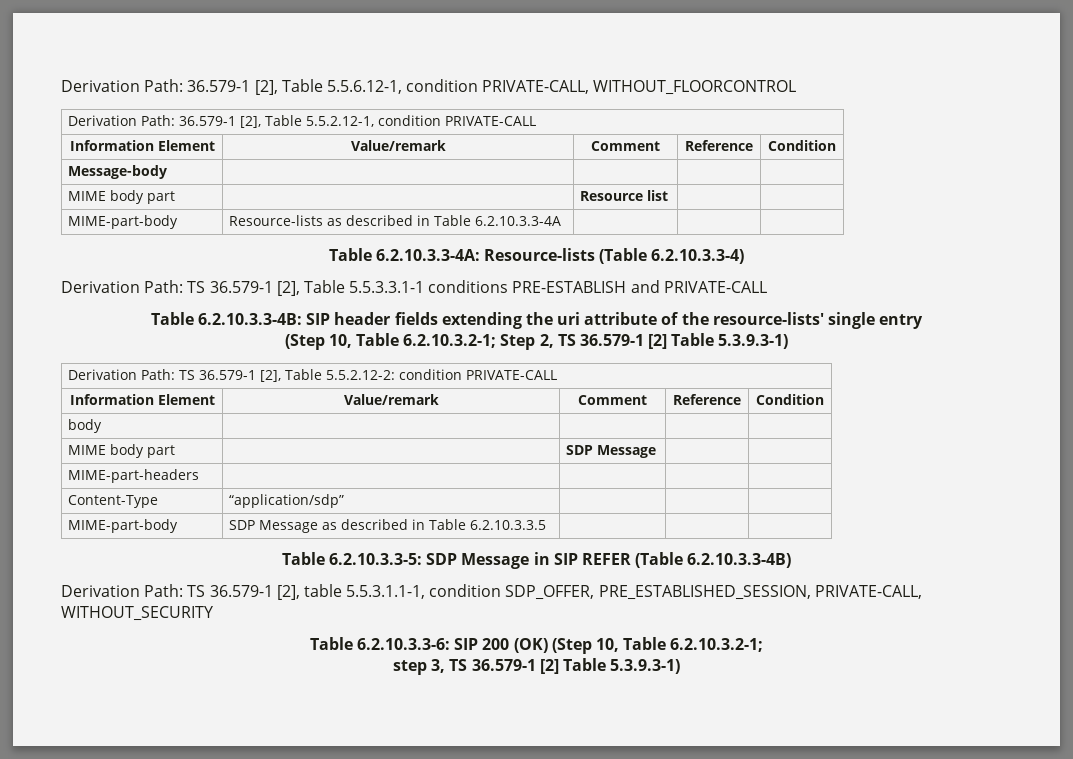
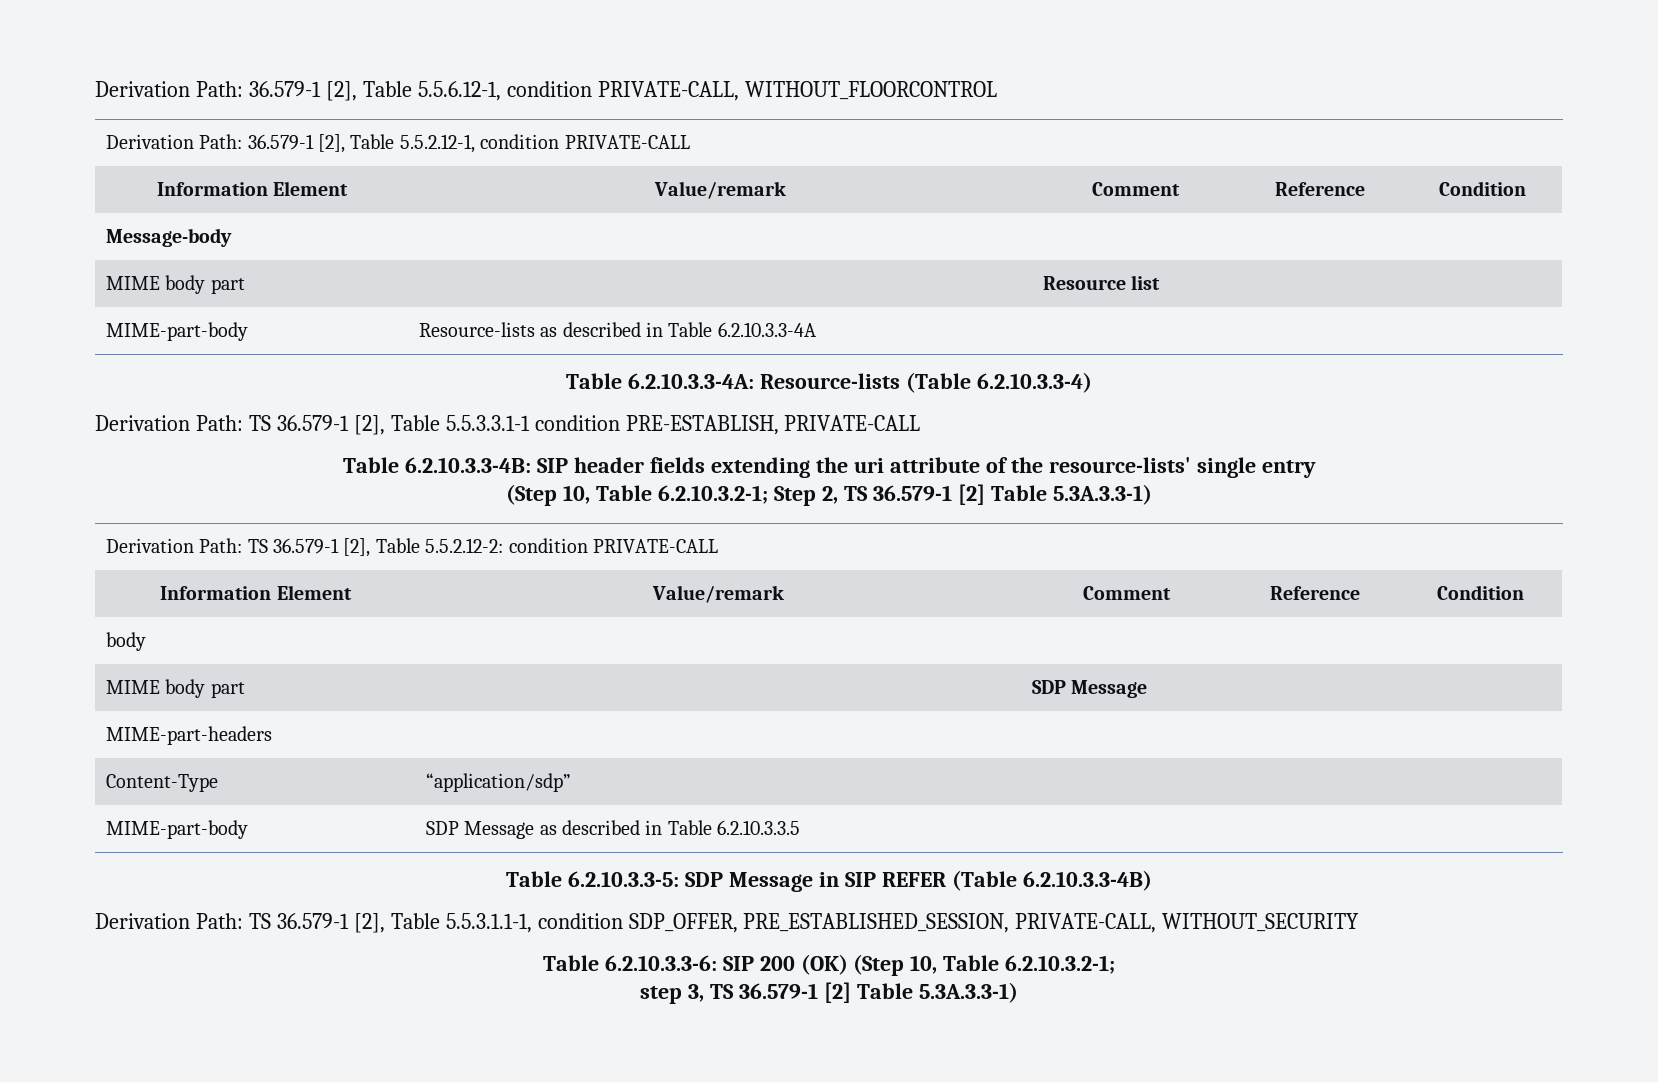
- Derivation Path: TS 36.579-1 [2], Table 5.5.3.3.1-1 conditions PRE-ESTABLISH and PRIVATE-CALL
+ Derivation Path: TS 36.579-1 [2], Table 5.5.3.3.1-1 condition PRE-ESTABLISH, PRIVATE-CALL
- (Step 10, Table 6.2.10.3.2-1; Step 2, TS 36.579-1 [2] Table 5.3.9.3-1)
+ (Step 10, Table 6.2.10.3.2-1; Step 2, TS 36.579-1 [2] Table 5.3A.3.3-1)
- Derivation Path: TS 36.579-1 [2], table 5.5.3.1.1-1, condition SDP_OFFER, PRE_ESTABLISHED_SESSION, PRIVATE-CALL, WITHOUT_SECURITY
+ Derivation Path: TS 36.579-1 [2], Table 5.5.3.1.1-1, condition SDP_OFFER, PRE_ESTABLISHED_SESSION, PRIVATE-CALL, WITHOUT_SECURITY
- step 3, TS 36.579-1 [2] Table 5.3.9.3-1)
+ step 3, TS 36.579-1 [2] Table 5.3A.3.3-1)

